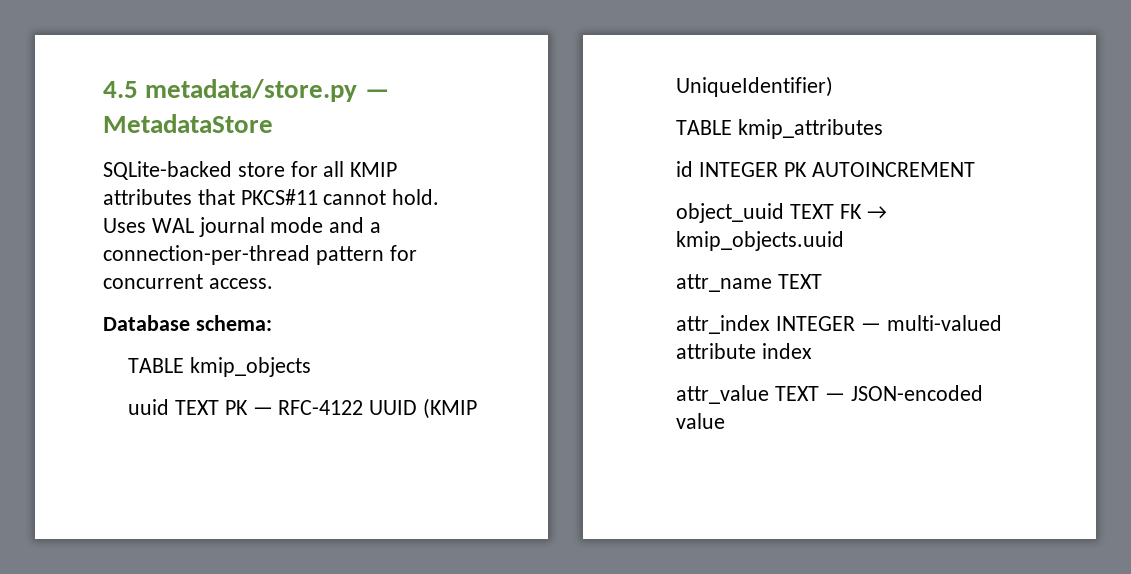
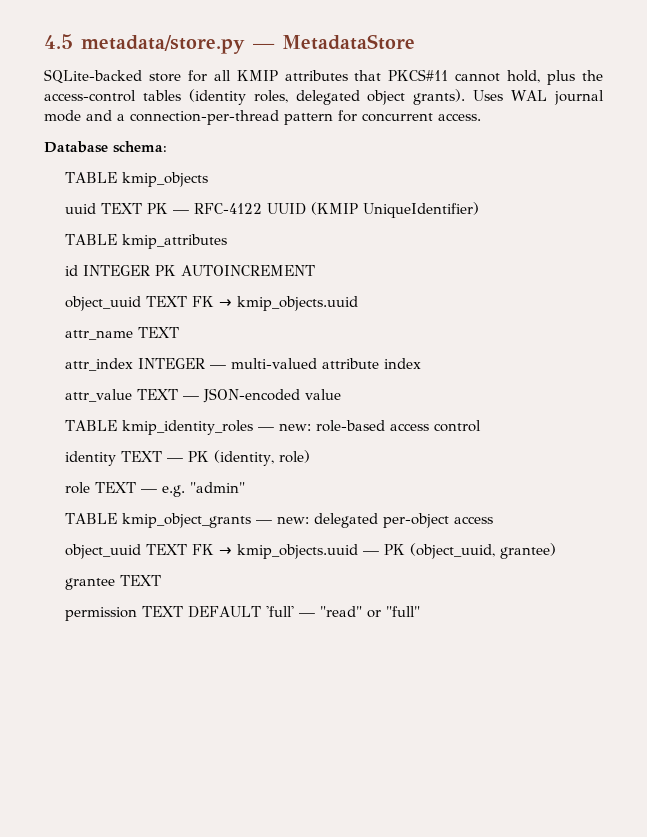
- SQLite-backed store for all KMIP attributes that PKCS#11 cannot hold.
+ SQLite-backed store for all KMIP attributes that PKCS#11 cannot hold, plus the access-control tables (identity roles, delegated object grants).
+ TABLE kmip_identity_roles — new: role-based access control
+ identity TEXT — PK (identity, role)
+ role TEXT — e.g. "admin"
+ TABLE kmip_object_grants — new: delegated per-object access
+ object_uuid TEXT FK → kmip_objects.uuid — PK (object_uuid, grantee)
+ grantee TEXT
+ permission TEXT DEFAULT 'full' — "read" or "full"

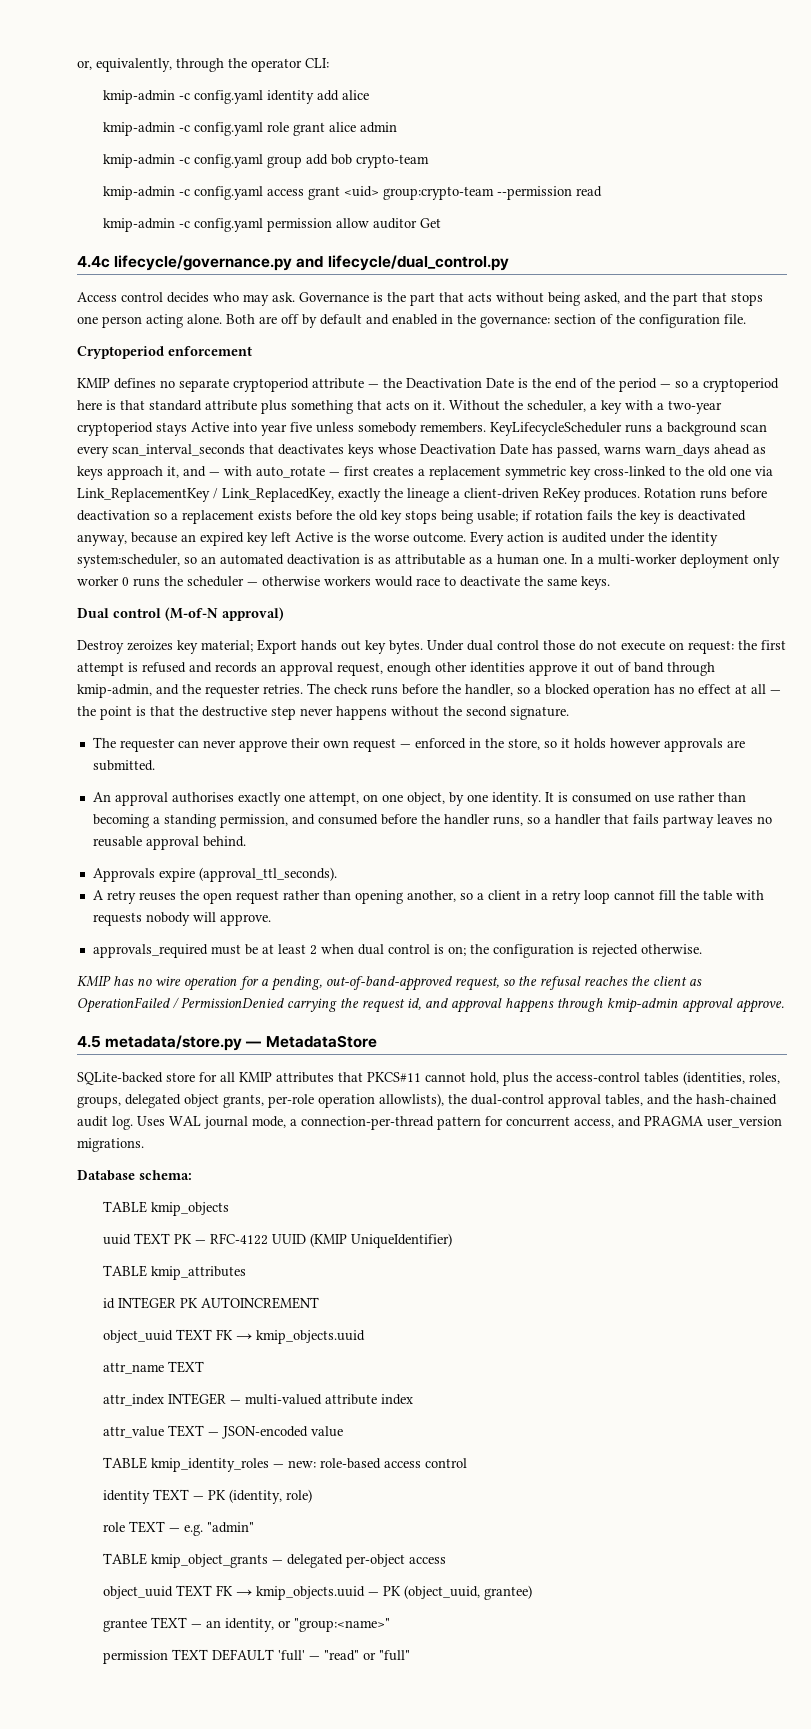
+ or, equivalently, through the operator CLI:
+ kmip-admin -c config.yaml identity add alice
+ kmip-admin -c config.yaml role grant alice admin
+ kmip-admin -c config.yaml group add bob crypto-team
+ kmip-admin -c config.yaml access grant <uid> group:crypto-team --permission read
+ kmip-admin -c config.yaml permission allow auditor Get
+ 4.4c lifecycle/governance.py and lifecycle/dual_control.py
+ Access control decides who may ask. Governance is the part that acts without being asked, and the part that stops one person acting alone. Both are off by default and enabled in the governance: section of the configuration file.
+ Cryptoperiod enforcement
+ KMIP defines no separate cryptoperiod attribute — the Deactivation Date is the end of the period — so a cryptoperiod here is that standard attribute plus something that acts on it. Without the scheduler, a key with a two-year cryptoperiod stays Active into year five unless somebody remembers. KeyLifecycleScheduler runs a background scan every scan_interval_seconds that deactivates keys whose Deactivation Date has passed, warns warn_days ahead as keys approach it, and — with auto_rotate — first creates a replacement symmetric key cross-linked to the old one via Link_ReplacementKey / Link_ReplacedKey, exactly the lineage a client-driven ReKey produces. Rotation runs before deactivation so a replacement exists before the old key stops being usable; if rotation fails the key is deactivated anyway, because an expired key left Active is the worse outcome. Every action is audited under the identity system:scheduler, so an automated deactivation is as attributable as a human one. In a multi-worker deployment only worker 0 runs the scheduler — otherwise workers would race to deactivate the same keys.
+ Dual control (M-of-N approval)
+ Destroy zeroizes key material; Export hands out key bytes. Under dual control those do not execute on request: the first attempt is refused and records an approval request, enough other identities approve it out of band through kmip-admin, and the requester retries. The check runs before the handler, so a blocked operation has no effect at all — the point is that the destructive step never happens without the second signature.
+ The requester can never approve their own request — enforced in the store, so it holds however approvals are submitted.
+ An approval authorises exactly one attempt, on one object, by one identity. It is consumed on use rather than becoming a standing permission, and consumed before the handler runs, so a handler that fails partway leaves no reusable approval behind.
+ Approvals expire (approval_ttl_seconds).
+ A retry reuses the open request rather than opening another, so a client in a retry loop cannot fill the table with requests nobody will approve.
+ approvals_required must be at least 2 when dual control is on; the configuration is rejected otherwise.
+ KMIP has no wire operation for a pending, out-of-band-approved request, so the refusal reaches the client as OperationFailed / PermissionDenied carrying the request id, and approval happens through kmip-admin approval approve.
- SQLite-backed store for all KMIP attributes that PKCS#11 cannot hold, plus the access-control tables (identity roles, delegated object grants).
+ SQLite-backed store for all KMIP attributes that PKCS#11 cannot hold, plus the access-control tables (identities, roles, groups, delegated object grants, per-role operation allowlists), the dual-control approval tables, and the hash-chained audit log.
- Uses WAL journal mode and a connection-per-thread pattern for concurrent access.
+ Uses WAL journal mode, a connection-per-thread pattern for concurrent access, and PRAGMA user_version migrations.
- TABLE kmip_object_grants — new: delegated per-object access
+ TABLE kmip_object_grants — delegated per-object access
- grantee TEXT
+ grantee TEXT — an identity, or "group:<name>"

